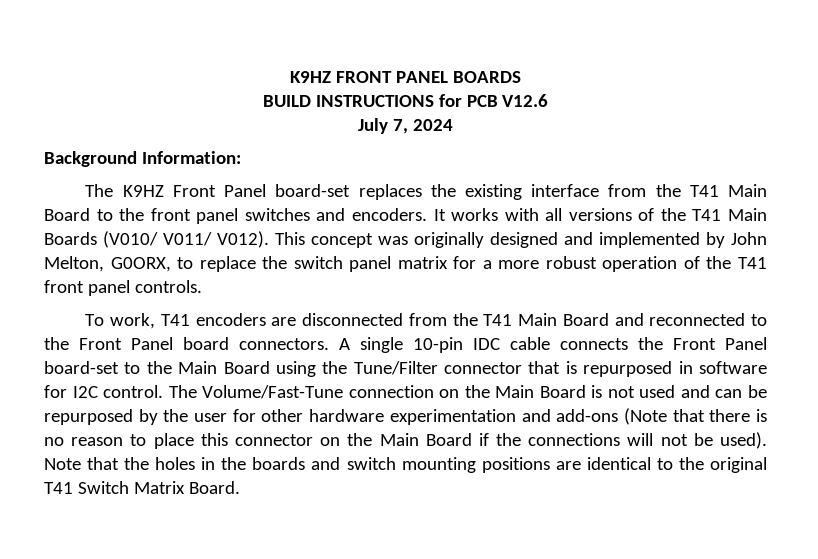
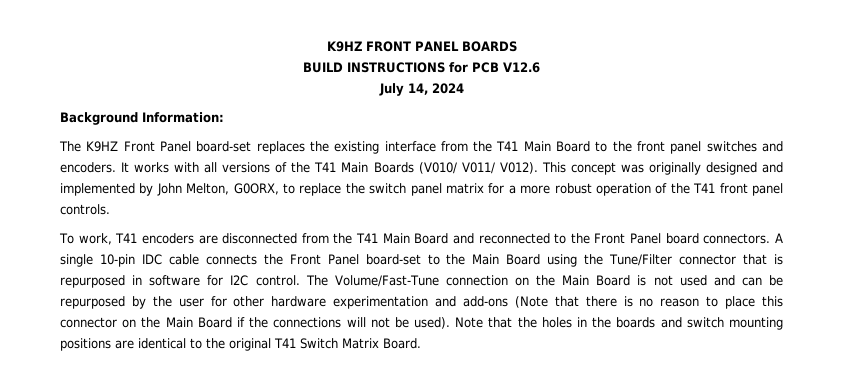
- July 7, 2024
+ July 14, 2024

